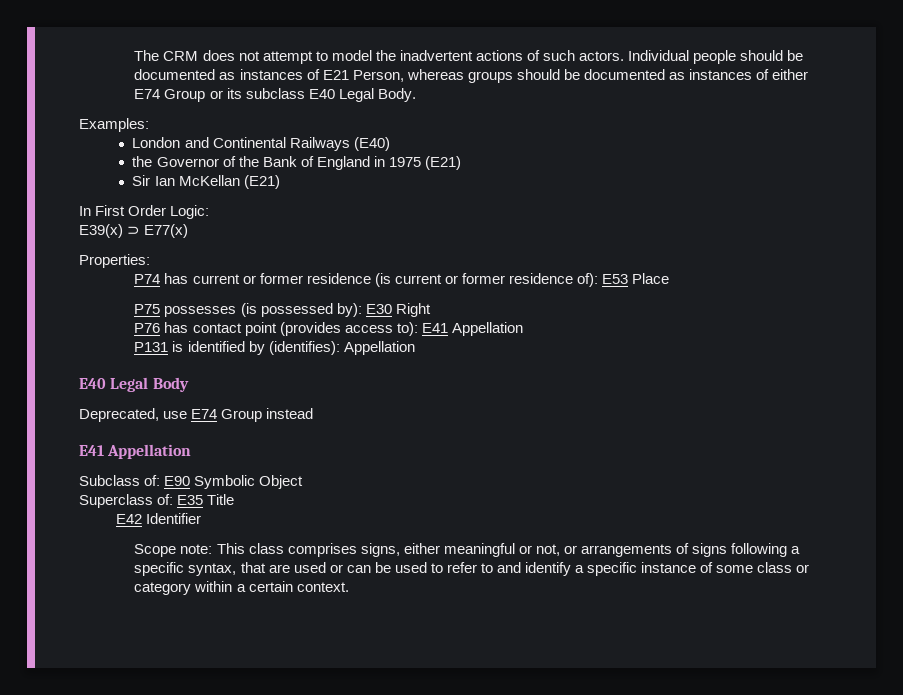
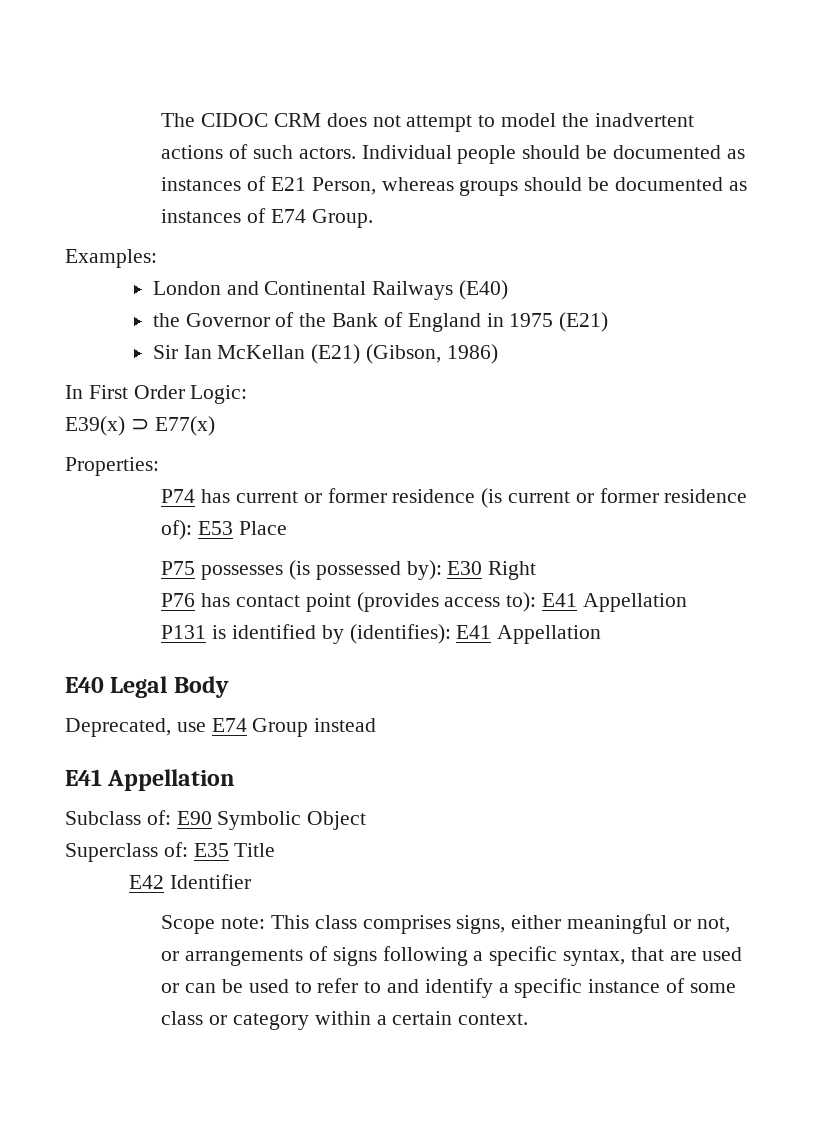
- The CRM does not attempt to model the inadvertent actions of such actors.
+ The CIDOC CRM does not attempt to model the inadvertent actions of such actors.
- Individual people should be documented as instances of E21 Person, whereas groups should be documented as instances of either E74 Group or its subclass E40 Legal Body.
+ Individual people should be documented as instances of E21 Person, whereas groups should be documented as instances of E74 Group.
- Sir Ian McKellan (E21)
+ Sir Ian McKellan (E21) (Gibson, 1986)
- P131 is identified by (identifies): Appellation
+ P131 is identified by (identifies): E41 Appellation

